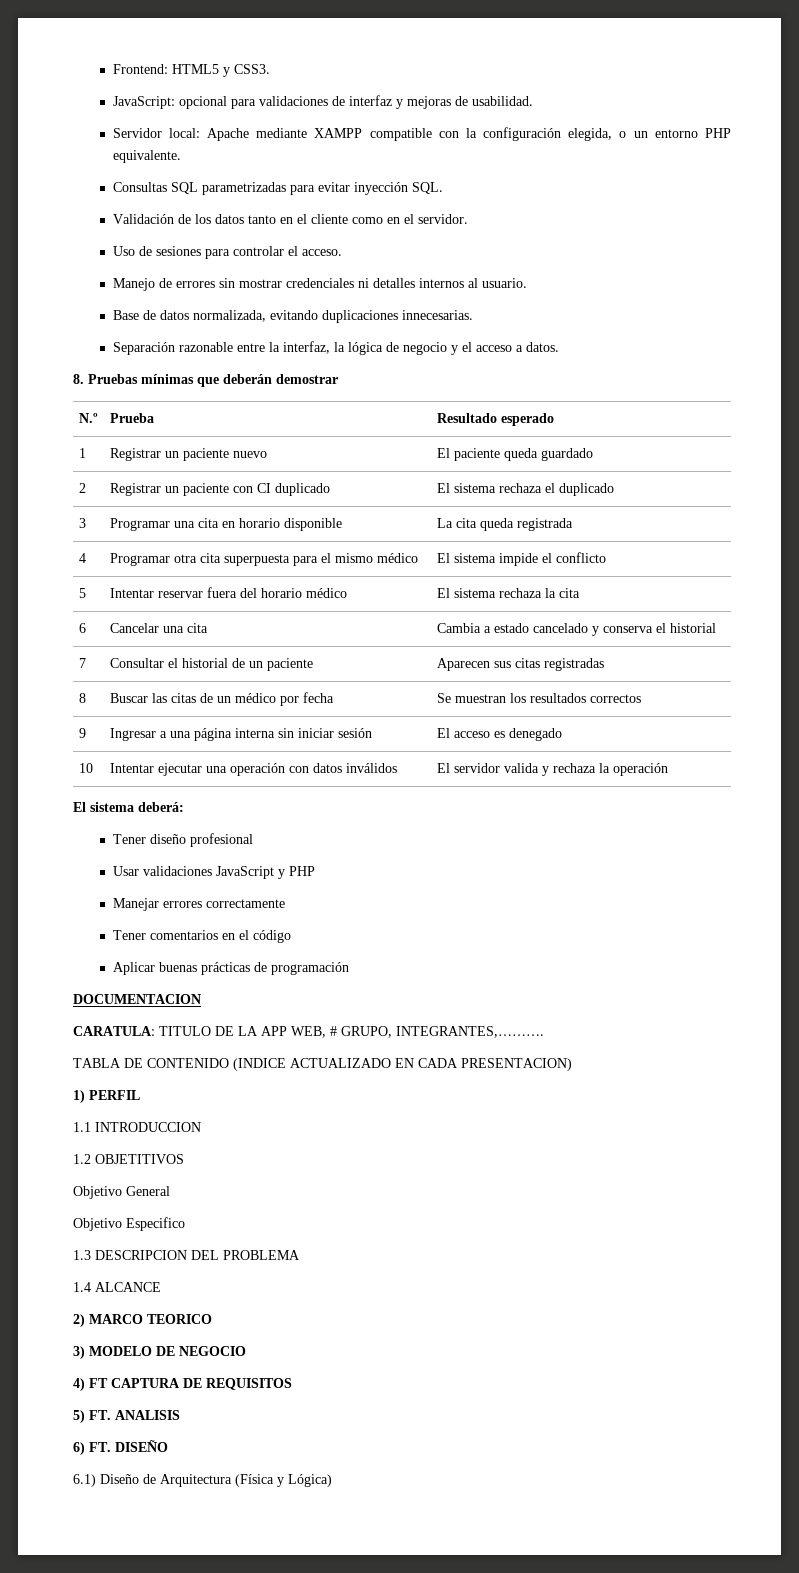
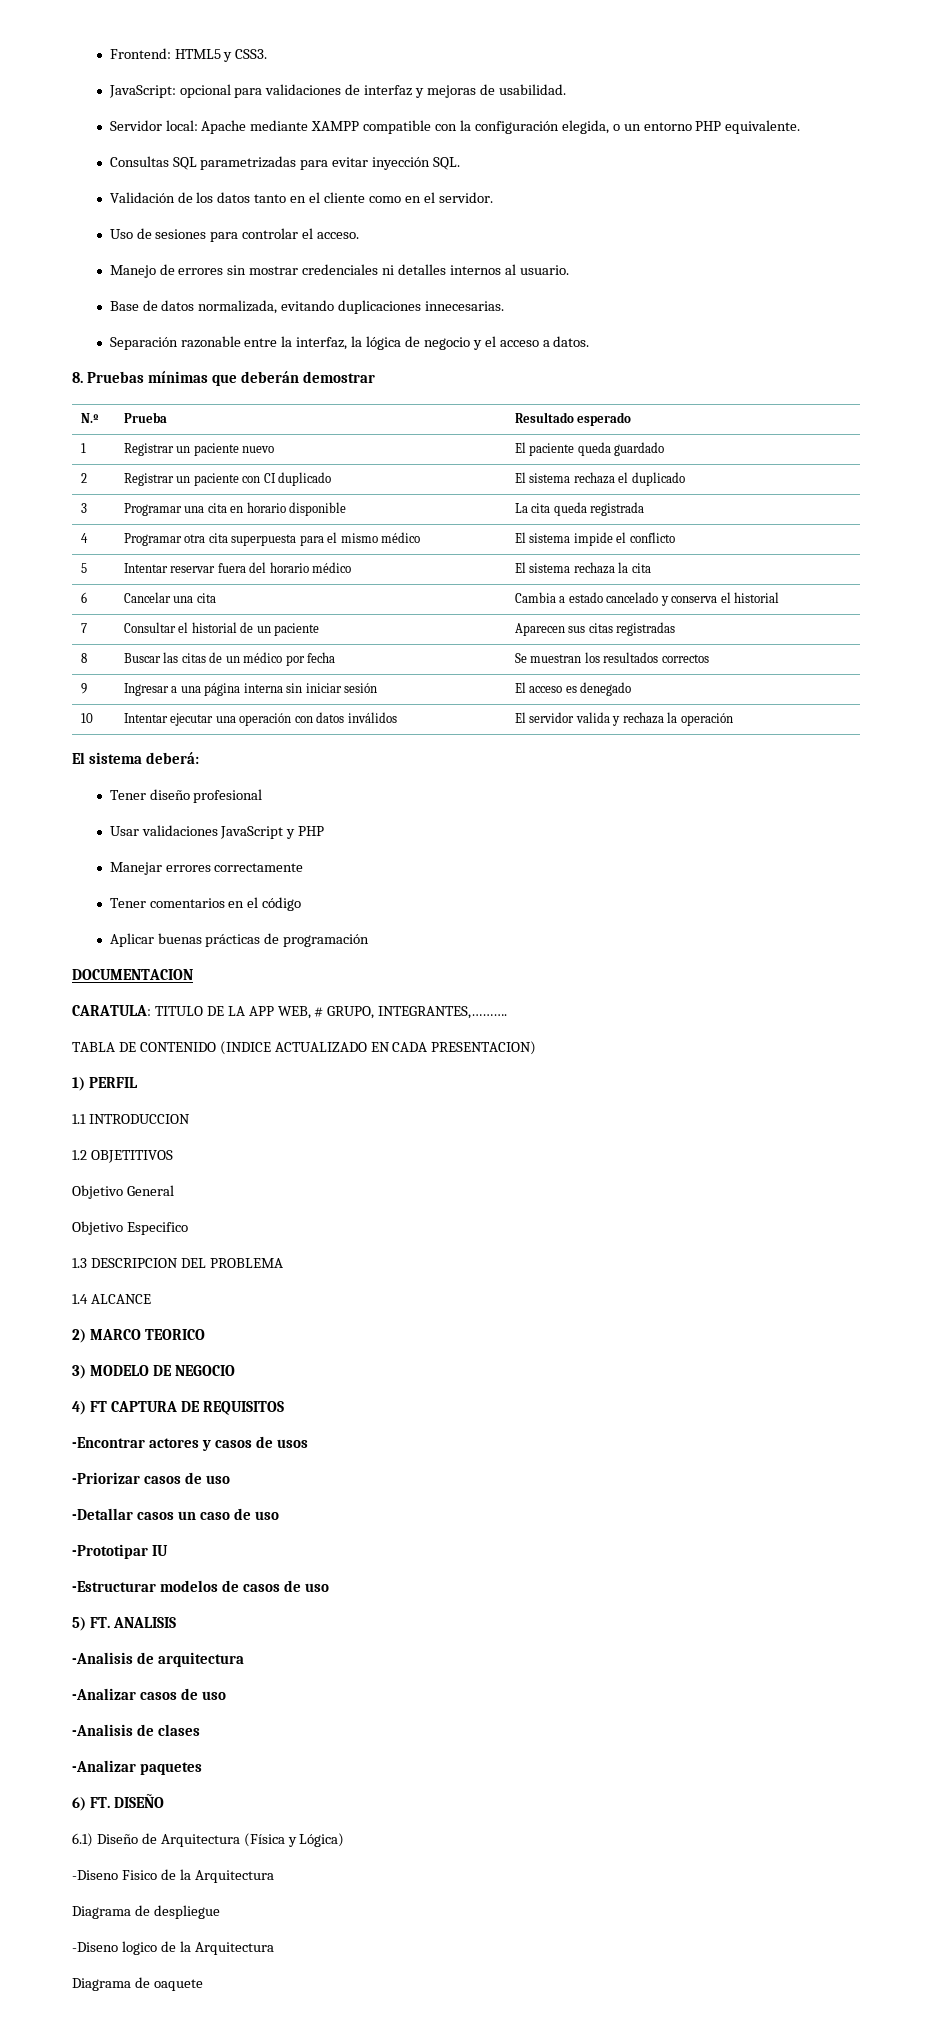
+ -Encontrar actores y casos de usos
+ -Priorizar casos de uso
+ -Detallar casos un caso de uso
+ -Prototipar IU
+ -Estructurar modelos de casos de uso
  5) FT. ANALISIS
+ -Analisis de arquitectura
+ -Analizar casos de uso
+ -Analisis de clases
+ -Analizar paquetes
+ -Diseno Fisico de la Arquitectura
+ Diagrama de despliegue
+ -Diseno logico de la Arquitectura
+ Diagrama de oaquete

